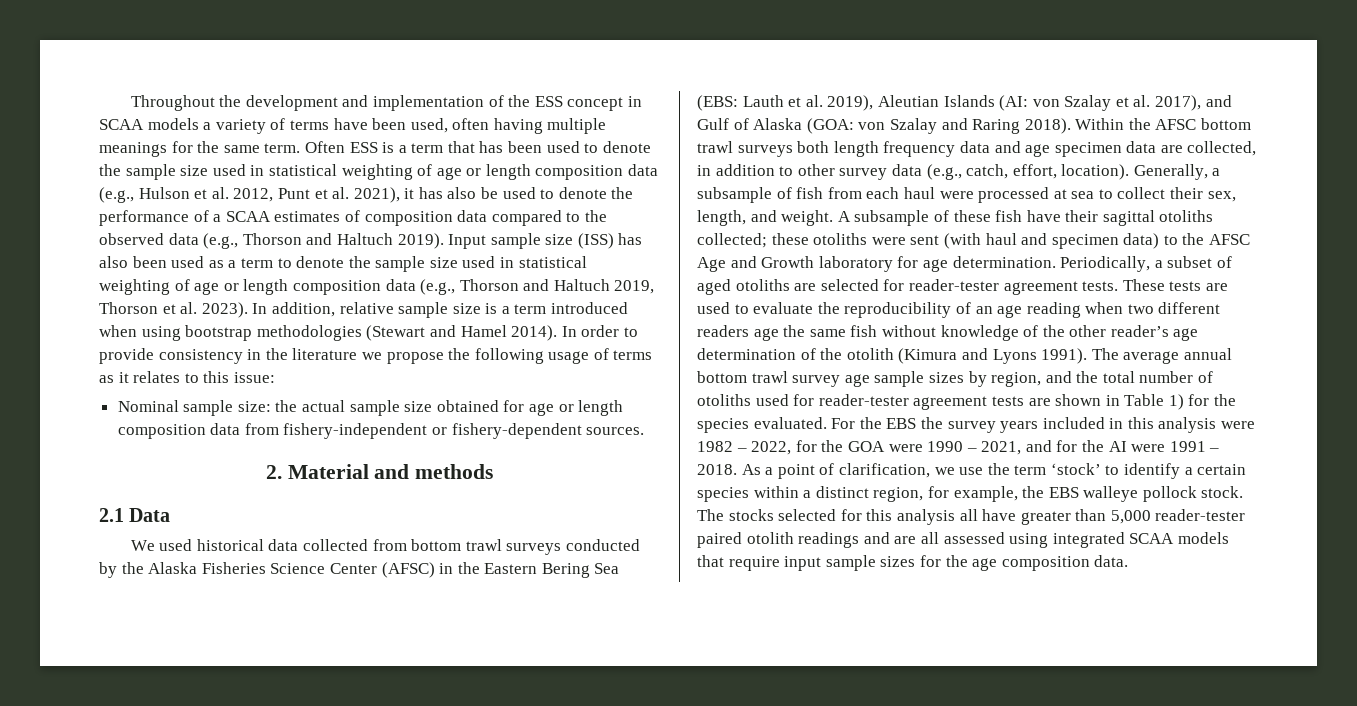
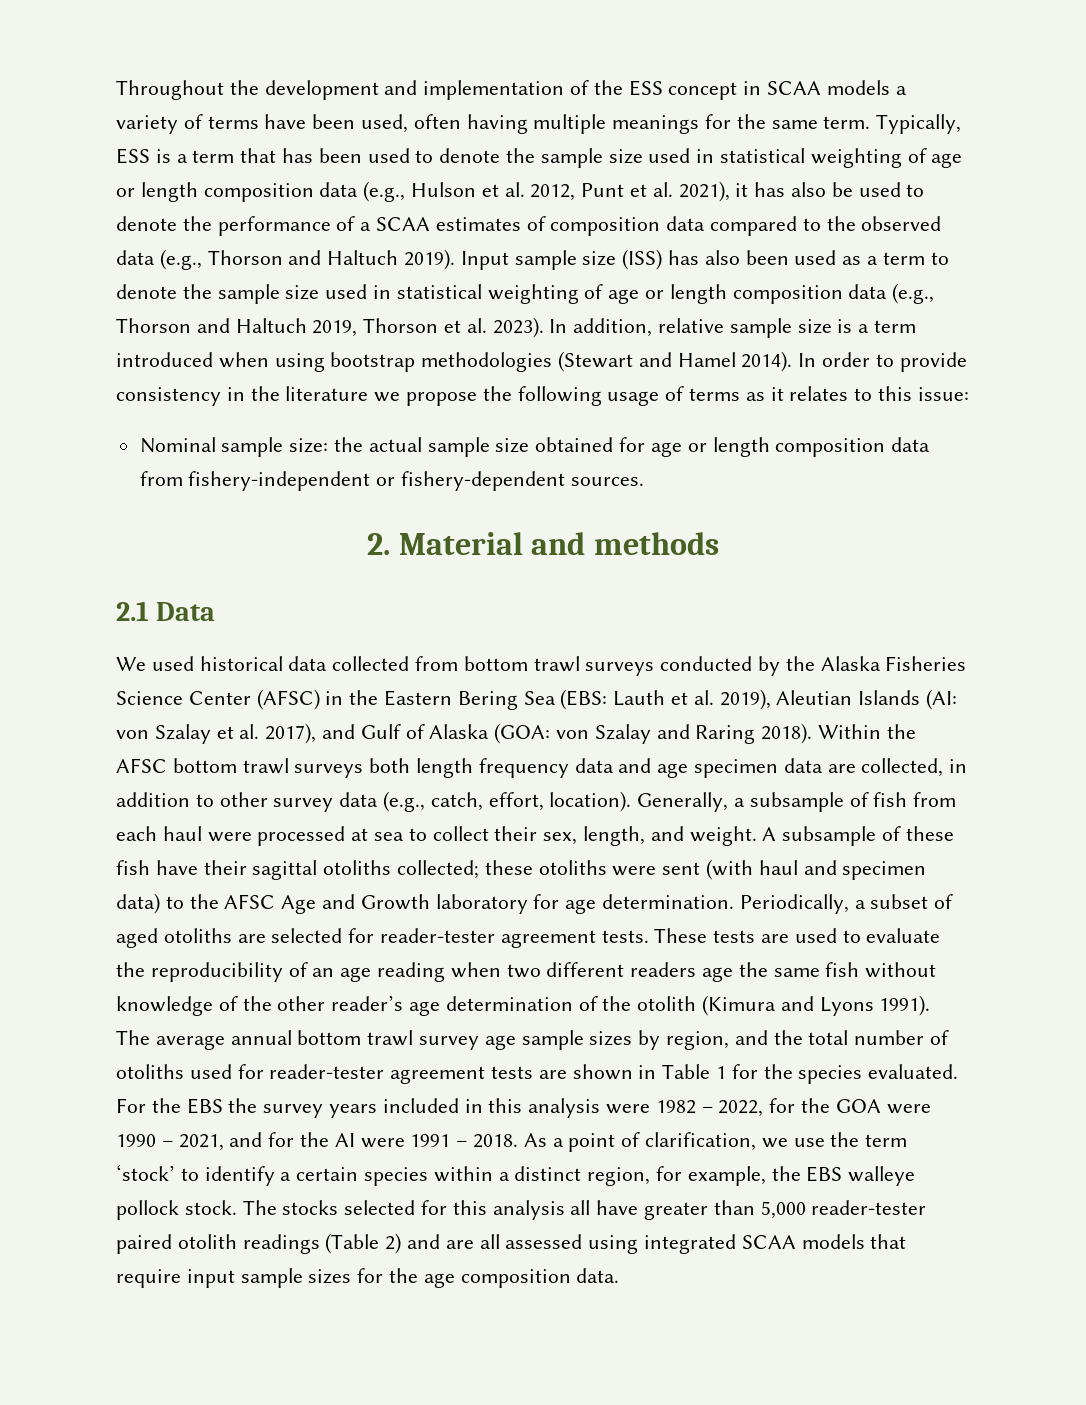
- Often ESS is a term that has been used to denote the sample size used in statistical weighting of age or length composition data (e.g., Hulson et al. 2012, Punt et al. 2021), it has also be used to denote the performance of a SCAA estimates of composition data compared to the observed data (e.g., Thorson and Haltuch 2019).
+ Typically, ESS is a term that has been used to denote the sample size used in statistical weighting of age or length composition data (e.g., Hulson et al. 2012, Punt et al. 2021), it has also be used to denote the performance of a SCAA estimates of composition data compared to the observed data (e.g., Thorson and Haltuch 2019).
- The average annual bottom trawl survey age sample sizes by region, and the total number of otoliths used for reader-tester agreement tests are shown in Table 1) for the species evaluated.
+ The average annual bottom trawl survey age sample sizes by region, and the total number of otoliths used for reader-tester agreement tests are shown in Table 1 for the species evaluated.
- The stocks selected for this analysis all have greater than 5,000 reader-tester paired otolith readings and are all assessed using integrated SCAA models that require input sample sizes for the age composition data.
+ The stocks selected for this analysis all have greater than 5,000 reader-tester paired otolith readings (Table 2) and are all assessed using integrated SCAA models that require input sample sizes for the age composition data.

